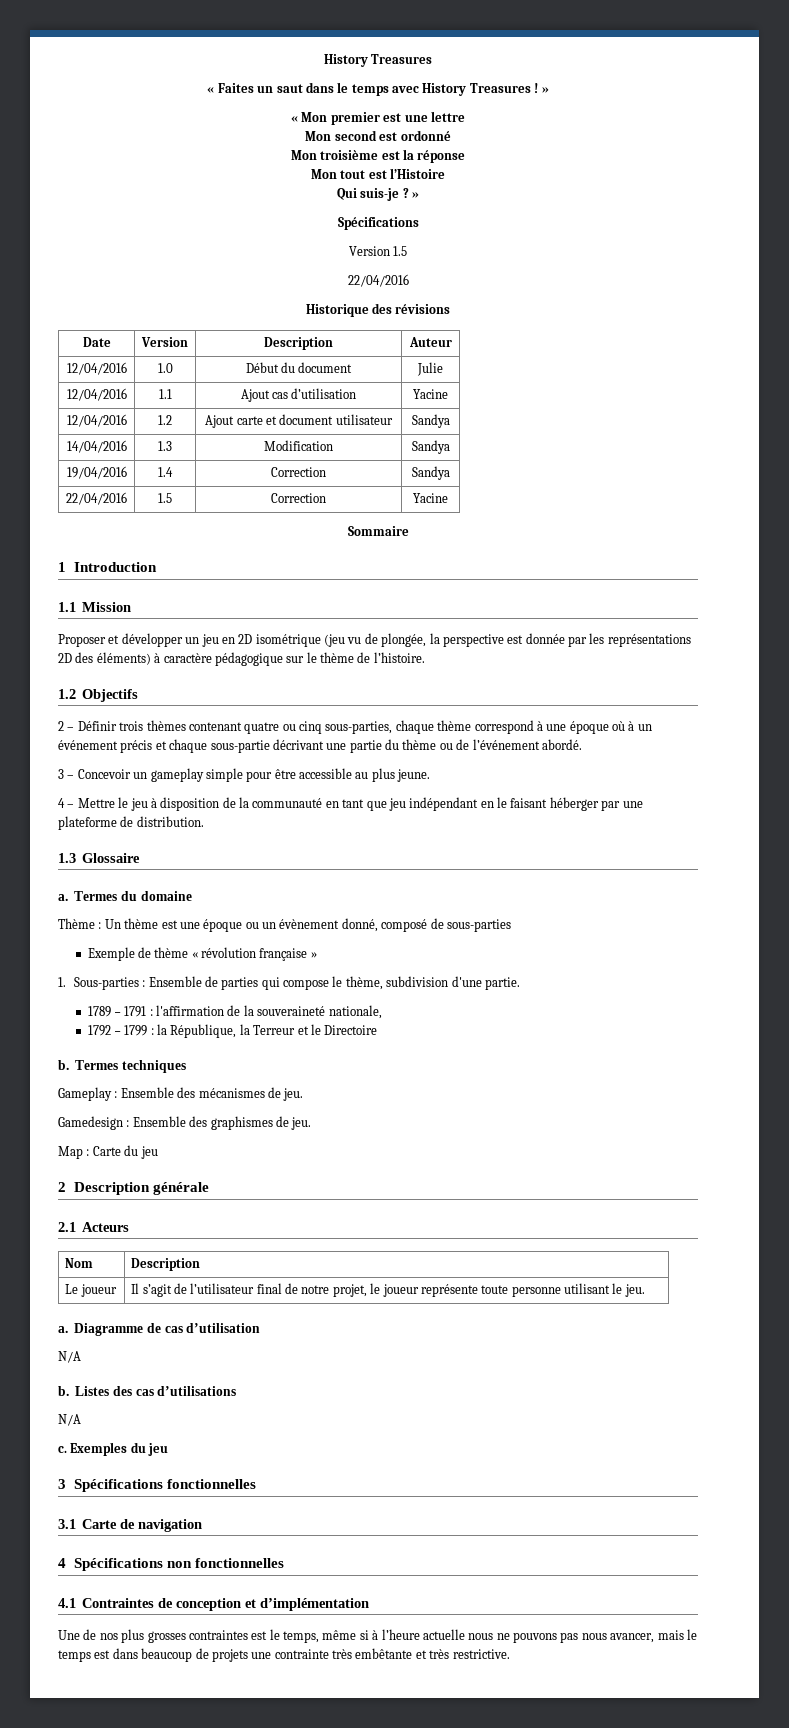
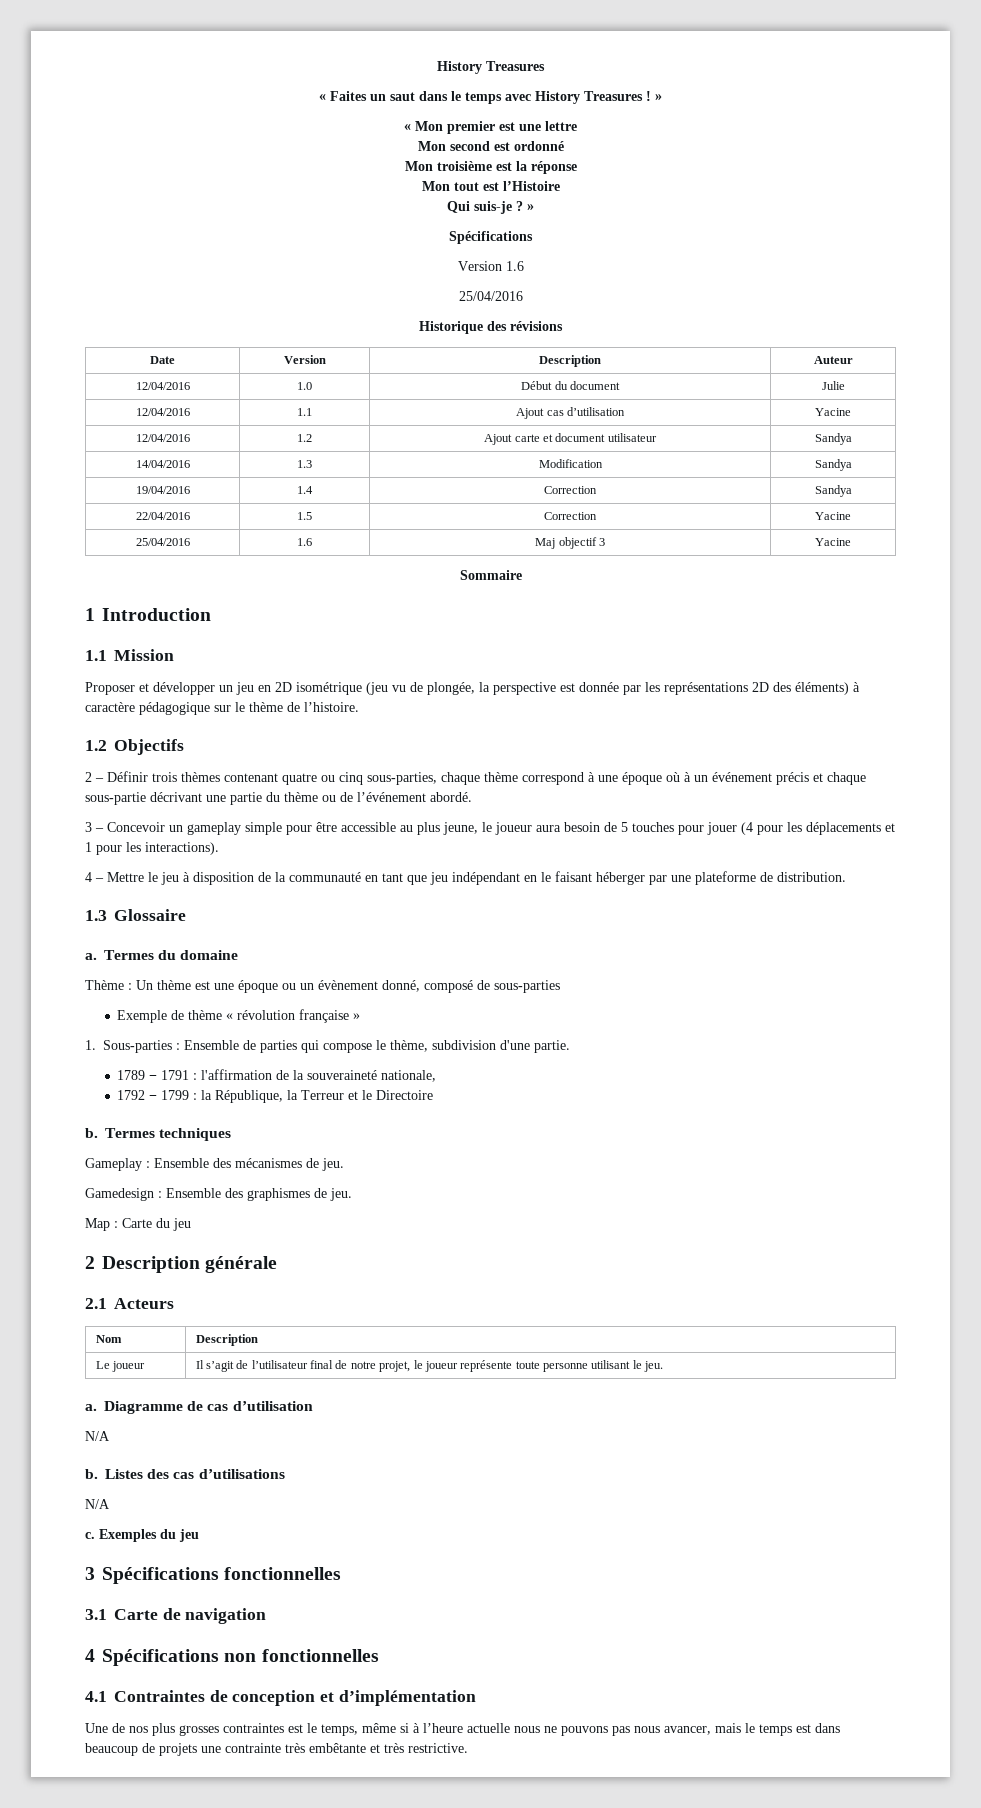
- Version 1.5
- 22/04/2016
+ Version 1.6
+ 25/04/2016
+ 25/04/2016 | 1.6 | Maj objectif 3 | Yacine
- 3 – Concevoir un gameplay simple pour être accessible au plus jeune.
+ 3 – Concevoir un gameplay simple pour être accessible au plus jeune, le joueur aura besoin de 5 touches pour jouer (4 pour les déplacements et 1 pour les interactions).

